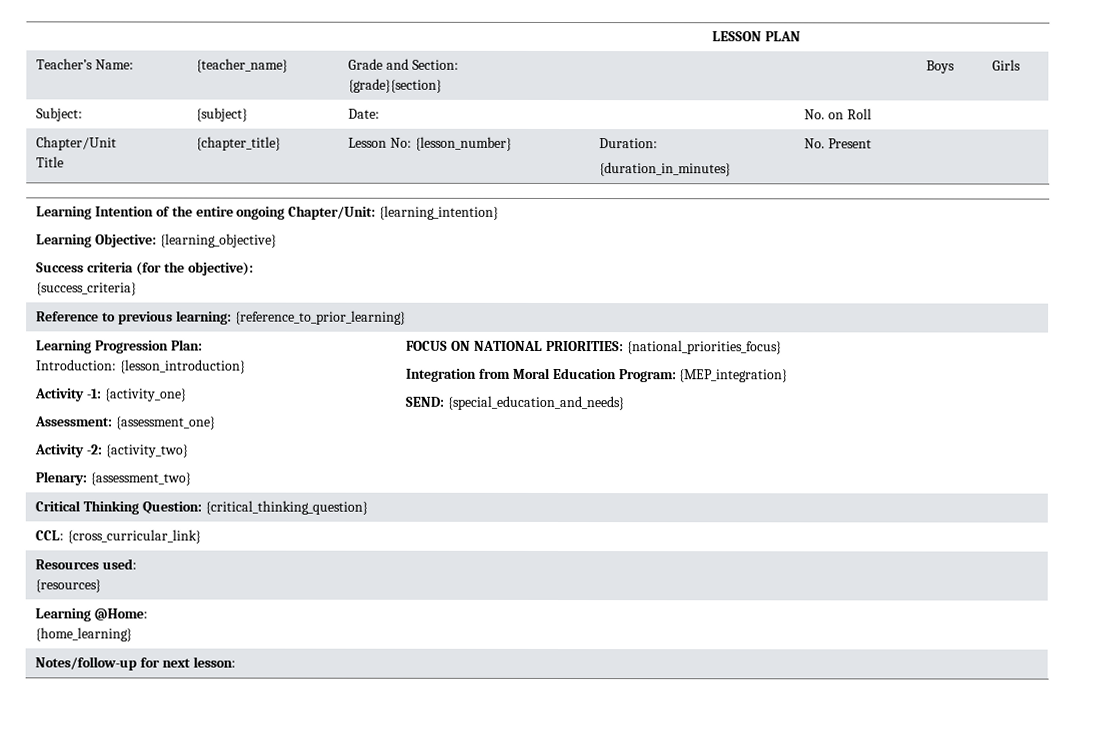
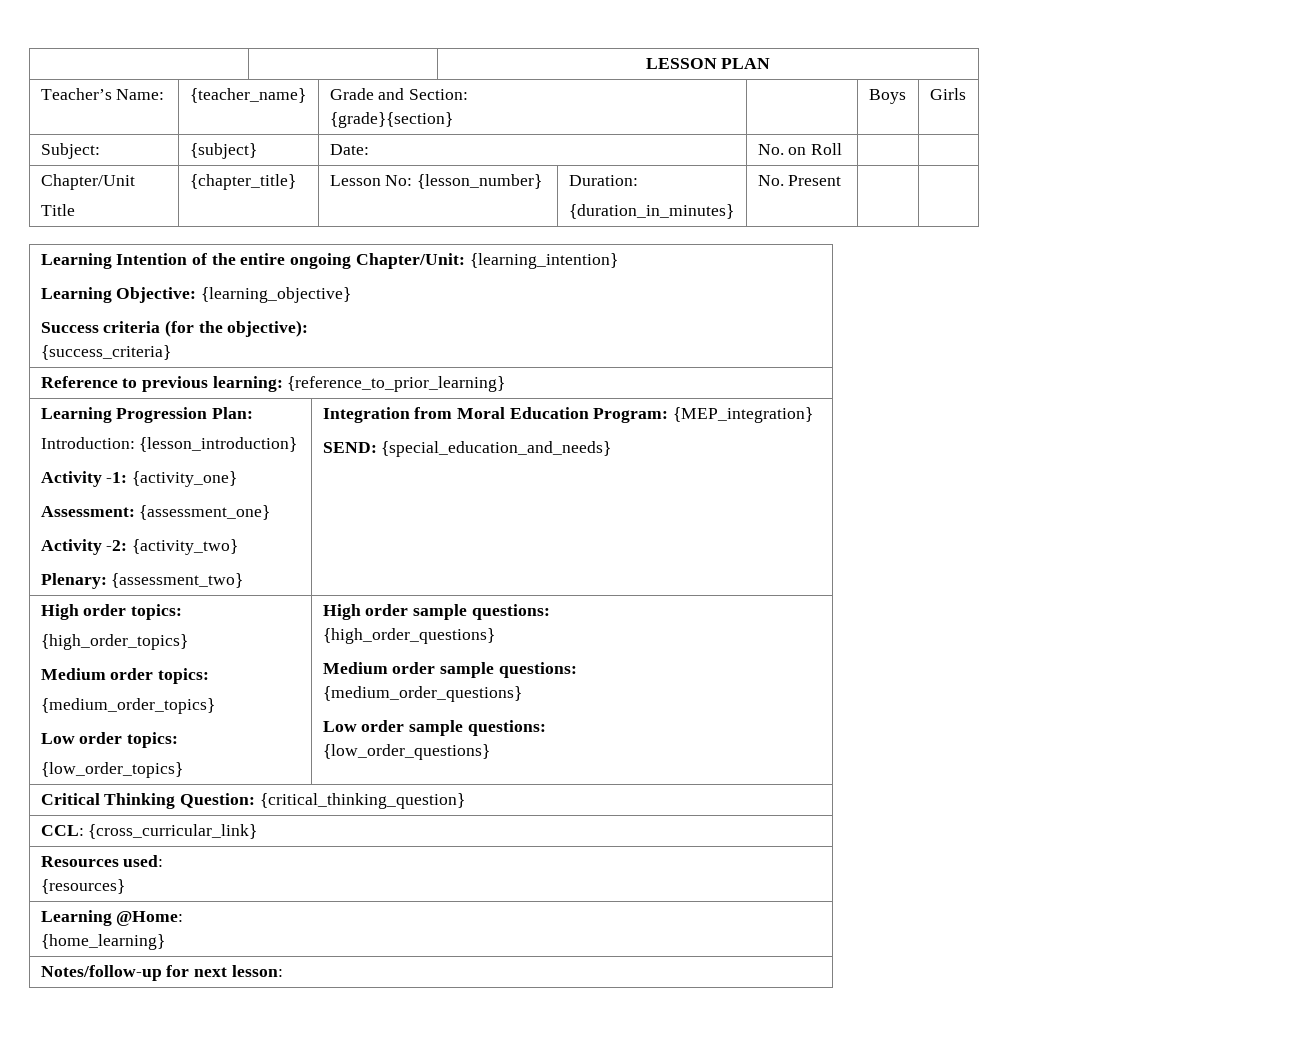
  Learning Progression Plan:
  Introduction: {lesson_introduction}
  Activity -1: {activity_one}
  Assessment: {assessment_one}
  Activity -2: {activity_two}
- Plenary: {assessment_two} | FOCUS ON NATIONAL PRIORITIES: {national_priorities_focus}
- Integration from Moral Education Program: {MEP_integration}
+ Plenary: {assessment_two} | Integration from Moral Education Program: {MEP_integration}
+ High order topics:
+ {high_order_topics}
+ Medium order topics:
+ {medium_order_topics}
+ Low order topics:
+ {low_order_topics} | High order sample questions:
+ {high_order_questions}
+ Medium order sample questions:
+ {medium_order_questions}
+ Low order sample questions:
+ {low_order_questions}

